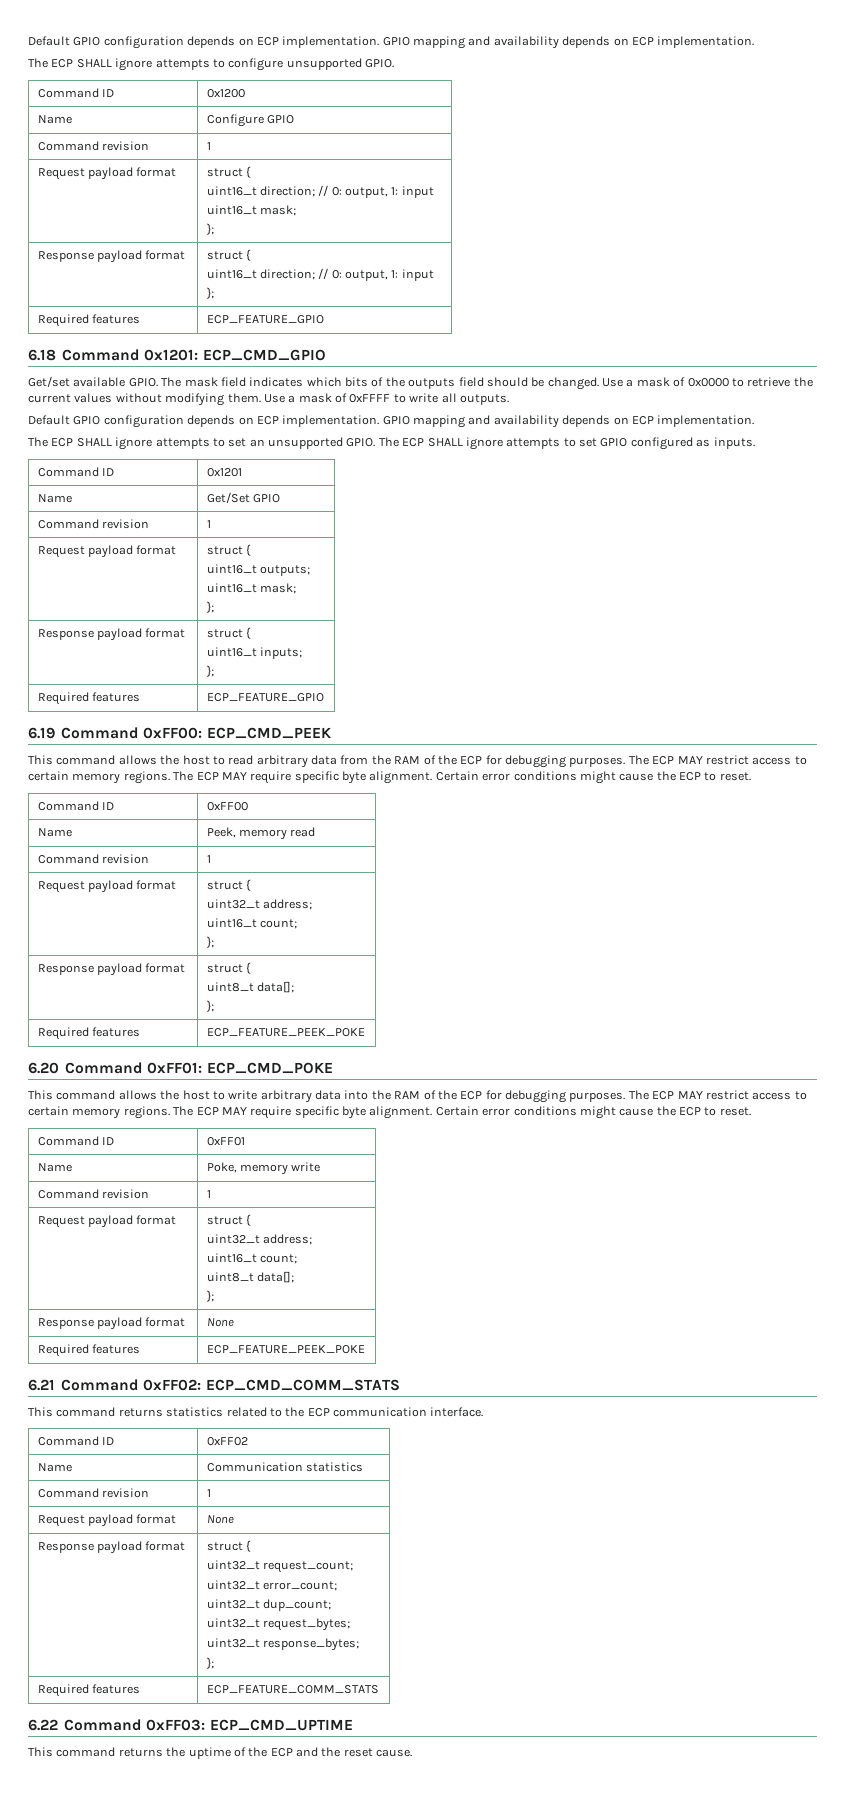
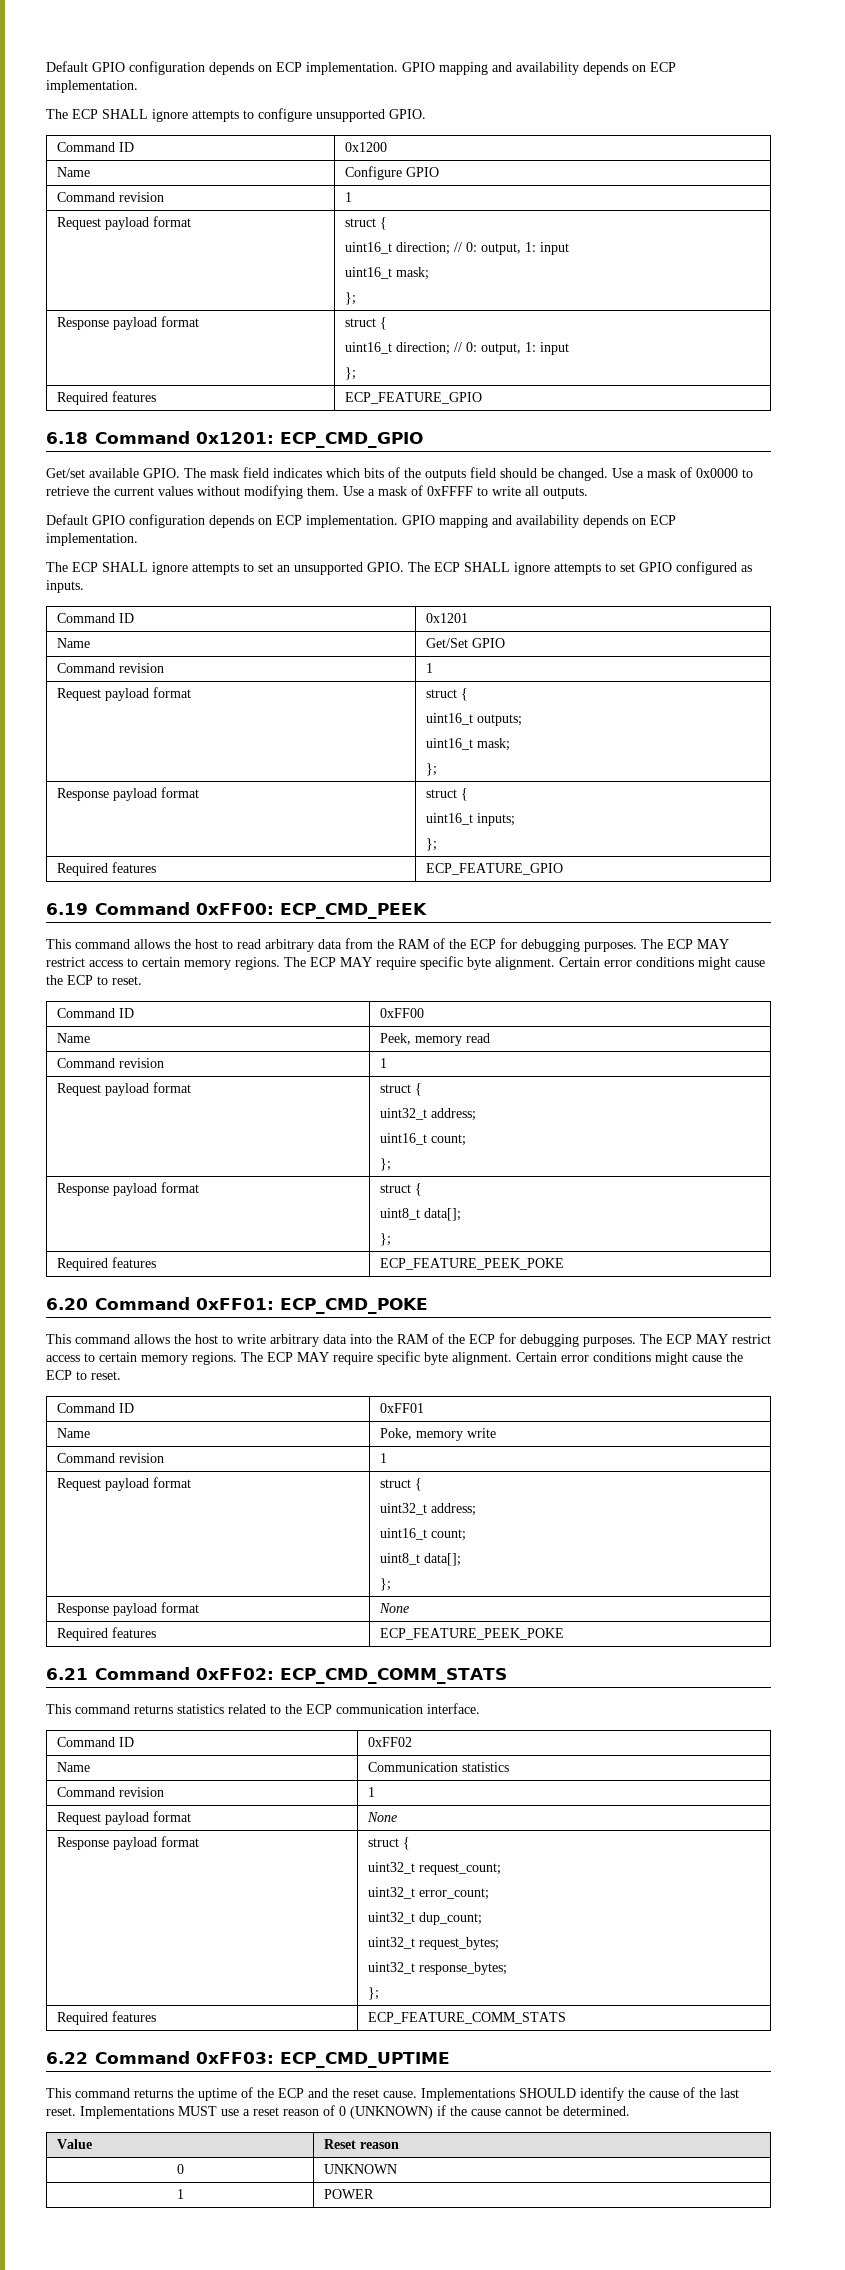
+ Implementations SHOULD identify the cause of the last reset. Implementations MUST use a reset reason of 0 (UNKNOWN) if the cause cannot be determined.
+ Value | Reset reason
+ 0 | UNKNOWN
+ 1 | POWER

